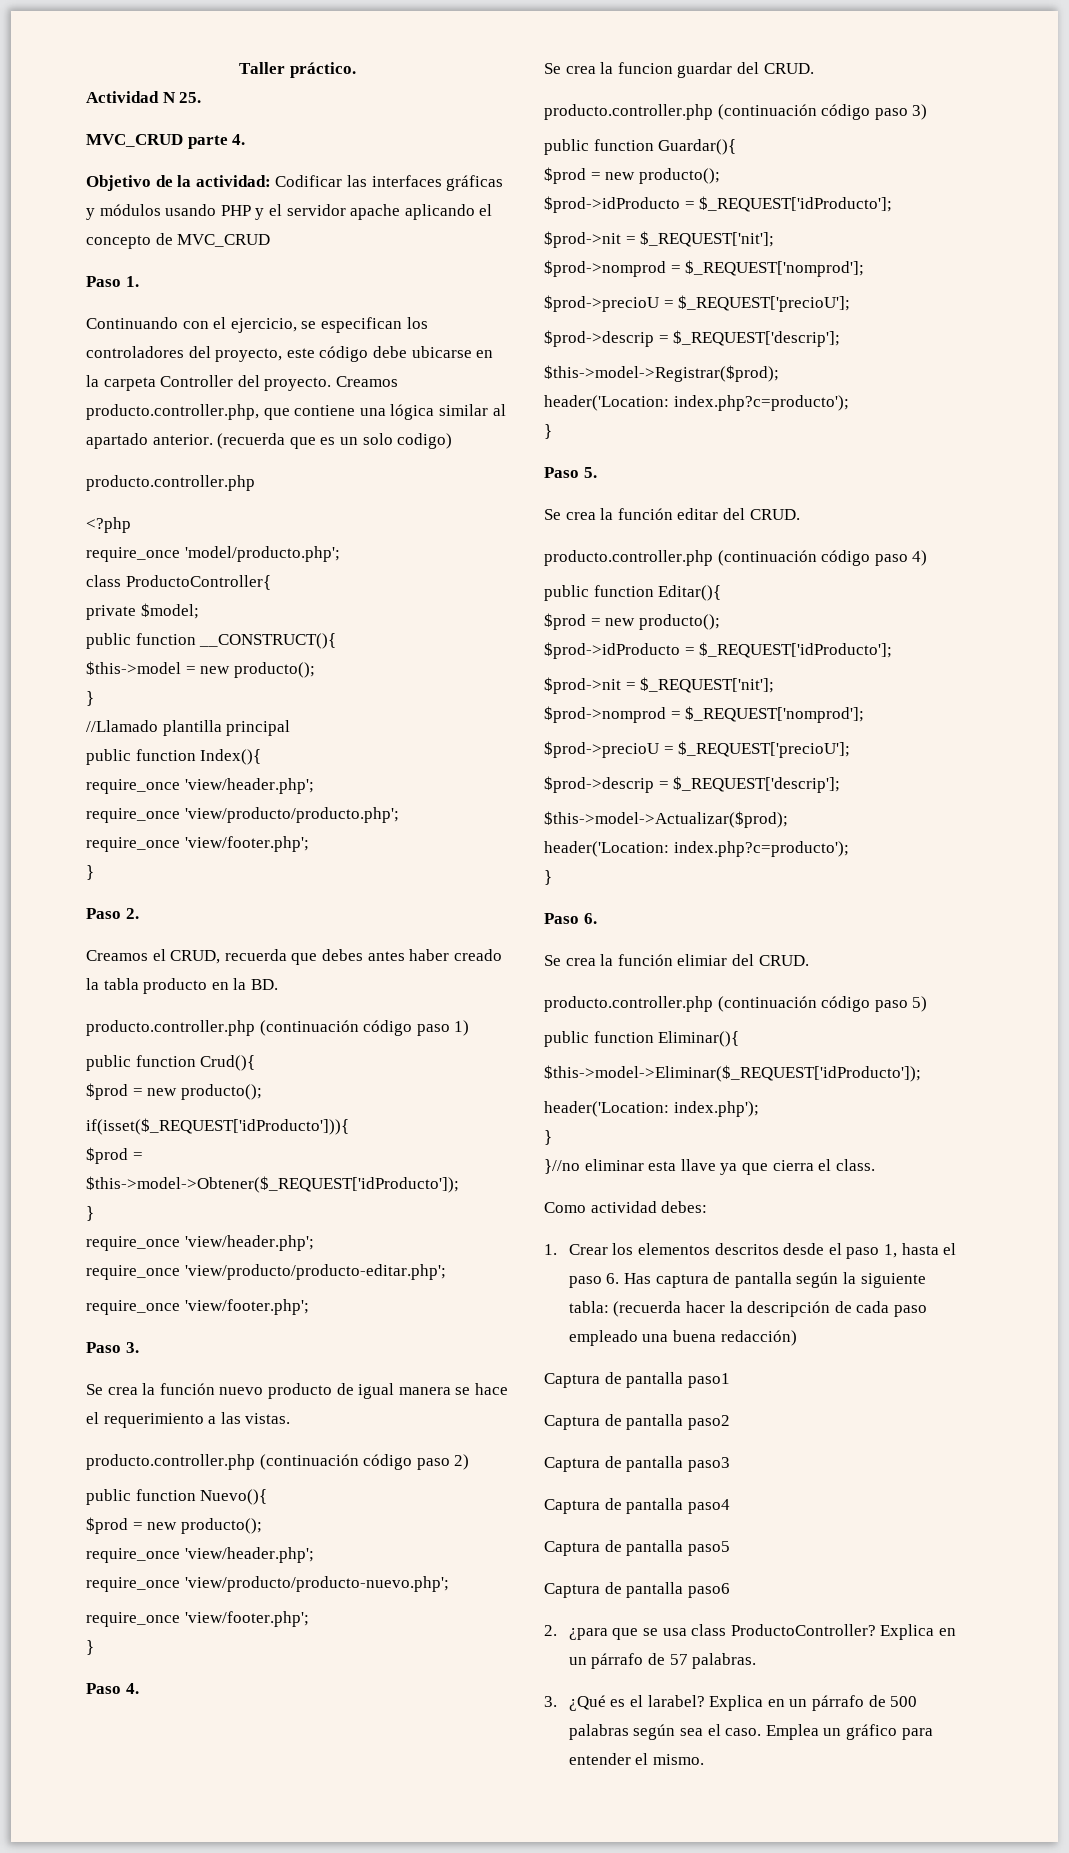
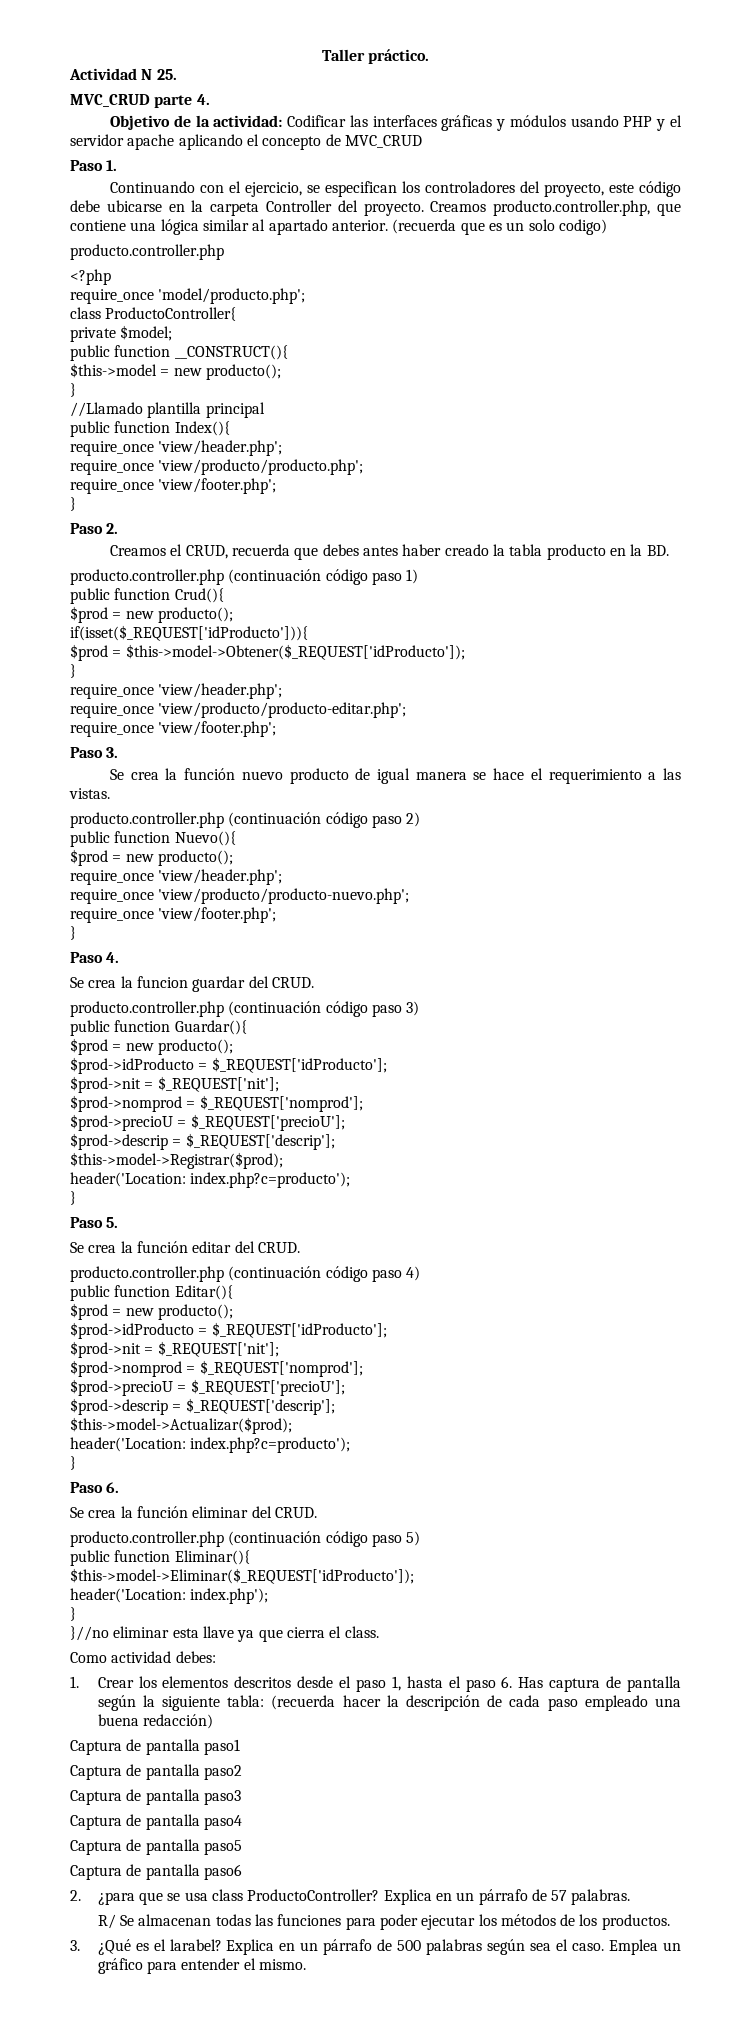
- Se crea la función elimiar del CRUD.
+ Se crea la función eliminar del CRUD.
+ R/ Se almacenan todas las funciones para poder ejecutar los métodos de los productos.

